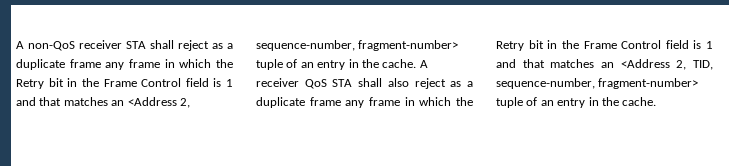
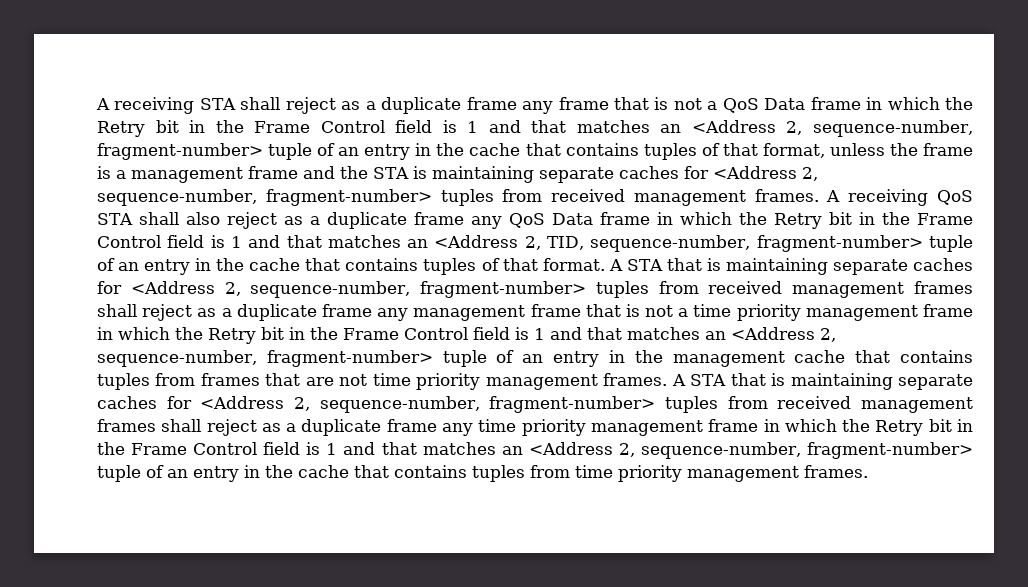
- A non-QoS receiver STA shall reject as a duplicate frame any frame in which the Retry bit in the Frame Control field is 1 and that matches an <Address 2, sequence-number, fragment-number> tuple of an entry in the cache. A receiver QoS STA shall also reject as a duplicate frame any frame in which the Retry bit in the Frame Control field is 1 and that matches an <Address 2, TID, sequence-number, fragment-number> tuple of an entry in the cache.
+ A receiving STA shall reject as a duplicate frame any frame that is not a QoS Data frame in which the Retry bit in the Frame Control field is 1 and that matches an <Address 2, sequence-number, fragment-number> tuple of an entry in the cache that contains tuples of that format, unless the frame is a management frame and the STA is maintaining separate caches for <Address 2, sequence-number, fragment-number> tuples from received management frames. A receiving QoS STA shall also reject as a duplicate frame any QoS Data frame in which the Retry bit in the Frame Control field is 1 and that matches an <Address 2, TID, sequence-number, fragment-number> tuple of an entry in the cache that contains tuples of that format. A STA that is maintaining separate caches for <Address 2, sequence-number, fragment-number> tuples from received management frames shall reject as a duplicate frame any management frame that is not a time priority management frame in which the Retry bit in the Frame Control field is 1 and that matches an <Address 2, sequence-number, fragment-number> tuple of an entry in the management cache that contains tuples from frames that are not time priority management frames. A STA that is maintaining separate caches for <Address 2, sequence-number, fragment-number> tuples from received management frames shall reject as a duplicate frame any time priority management frame in which the Retry bit in the Frame Control field is 1 and that matches an <Address 2, sequence-number, fragment-number> tuple of an entry in the cache that contains tuples from time priority management frames.

